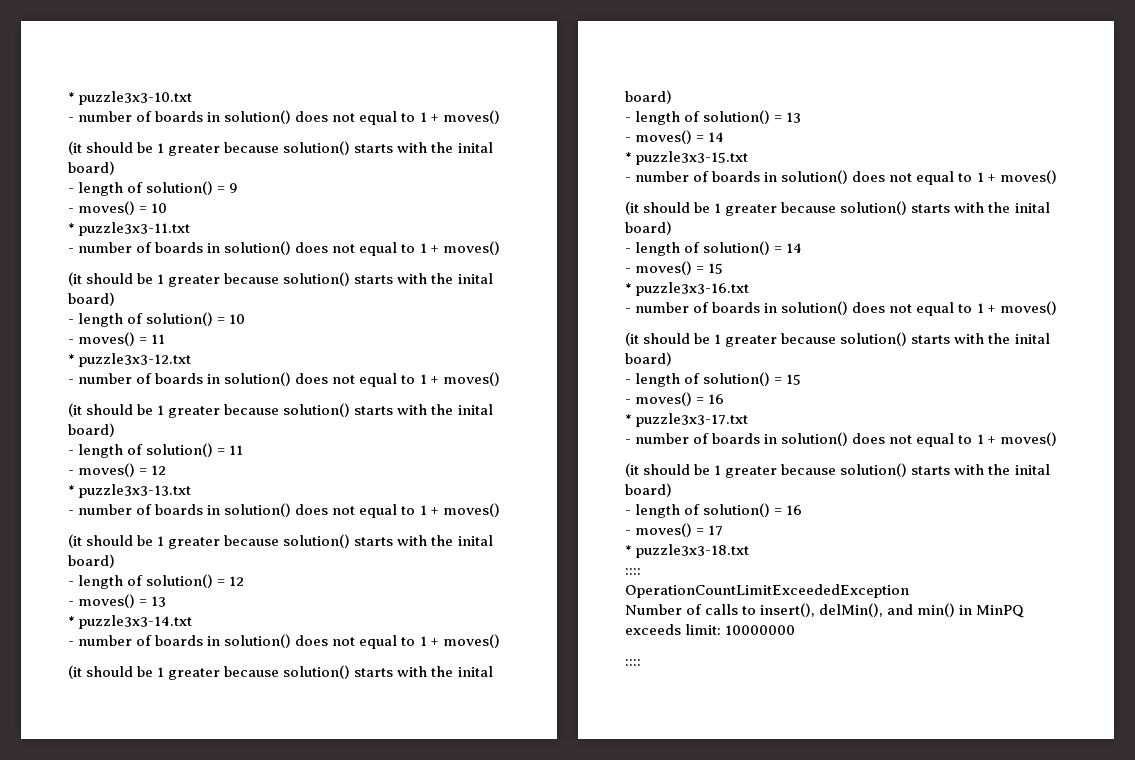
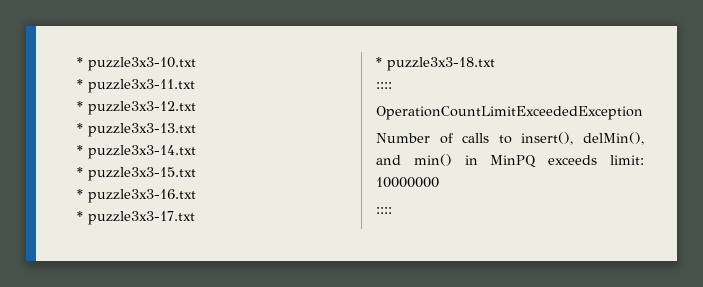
  * puzzle3x3-10.txt
- - number of boards in solution() does not equal to 1 + moves()
- (it should be 1 greater because solution() starts with the inital board)
- - length of solution() = 9
- - moves() = 10
  * puzzle3x3-11.txt
- - number of boards in solution() does not equal to 1 + moves()
- (it should be 1 greater because solution() starts with the inital board)
- - length of solution() = 10
- - moves() = 11
  * puzzle3x3-12.txt
- - number of boards in solution() does not equal to 1 + moves()
- (it should be 1 greater because solution() starts with the inital board)
- - length of solution() = 11
- - moves() = 12
  * puzzle3x3-13.txt
- - number of boards in solution() does not equal to 1 + moves()
- (it should be 1 greater because solution() starts with the inital board)
- - length of solution() = 12
- - moves() = 13
  * puzzle3x3-14.txt
- - number of boards in solution() does not equal to 1 + moves()
- (it should be 1 greater because solution() starts with the inital board)
- - length of solution() = 13
- - moves() = 14
  * puzzle3x3-15.txt
- - number of boards in solution() does not equal to 1 + moves()
- (it should be 1 greater because solution() starts with the inital board)
- - length of solution() = 14
- - moves() = 15
  * puzzle3x3-16.txt
- - number of boards in solution() does not equal to 1 + moves()
- (it should be 1 greater because solution() starts with the inital board)
- - length of solution() = 15
- - moves() = 16
  * puzzle3x3-17.txt
- - number of boards in solution() does not equal to 1 + moves()
- (it should be 1 greater because solution() starts with the inital board)
- - length of solution() = 16
- - moves() = 17

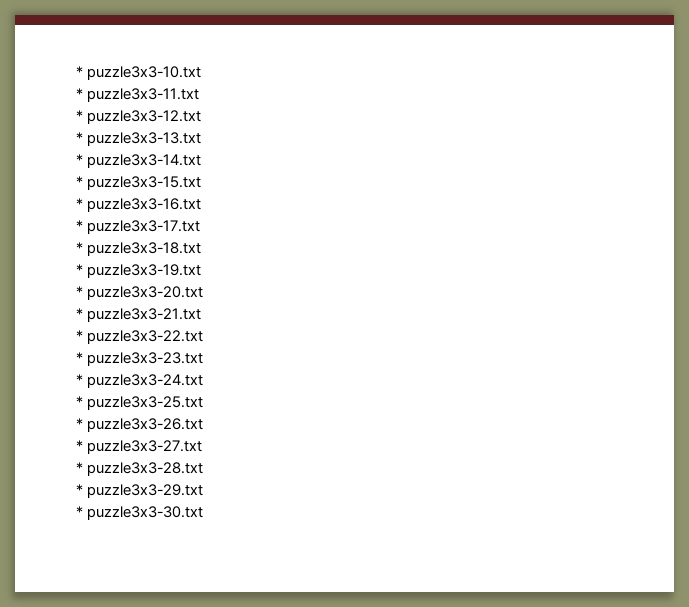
  * puzzle3x3-18.txt
- ::::
- OperationCountLimitExceededException
- Number of calls to insert(), delMin(), and min() in MinPQ exceeds limit: 10000000
- ::::
+ * puzzle3x3-19.txt
+ * puzzle3x3-20.txt
+ * puzzle3x3-21.txt
+ * puzzle3x3-22.txt
+ * puzzle3x3-23.txt
+ * puzzle3x3-24.txt
+ * puzzle3x3-25.txt
+ * puzzle3x3-26.txt
+ * puzzle3x3-27.txt
+ * puzzle3x3-28.txt
+ * puzzle3x3-29.txt
+ * puzzle3x3-30.txt

